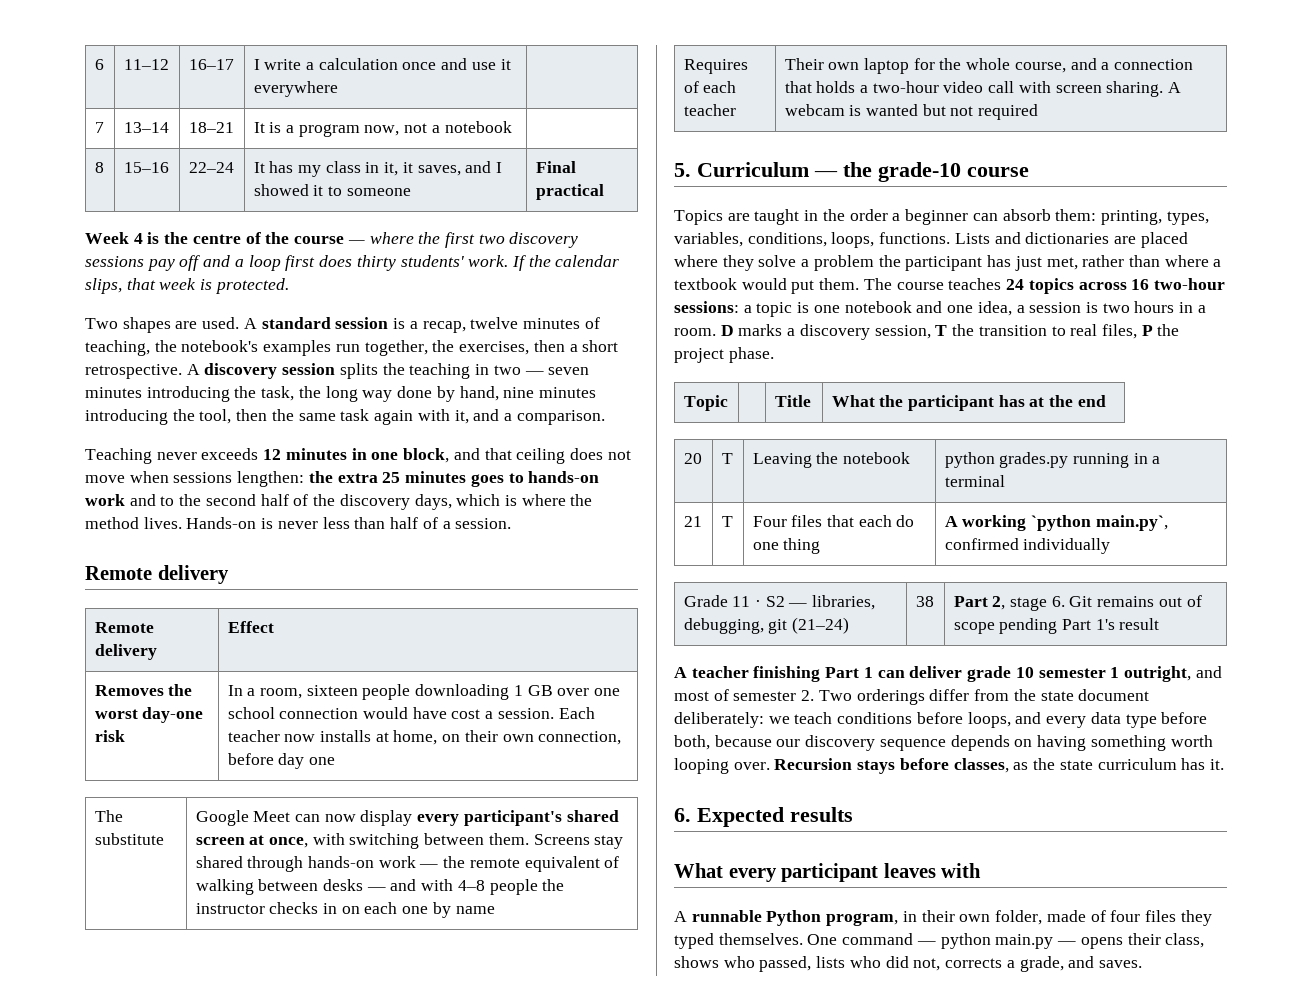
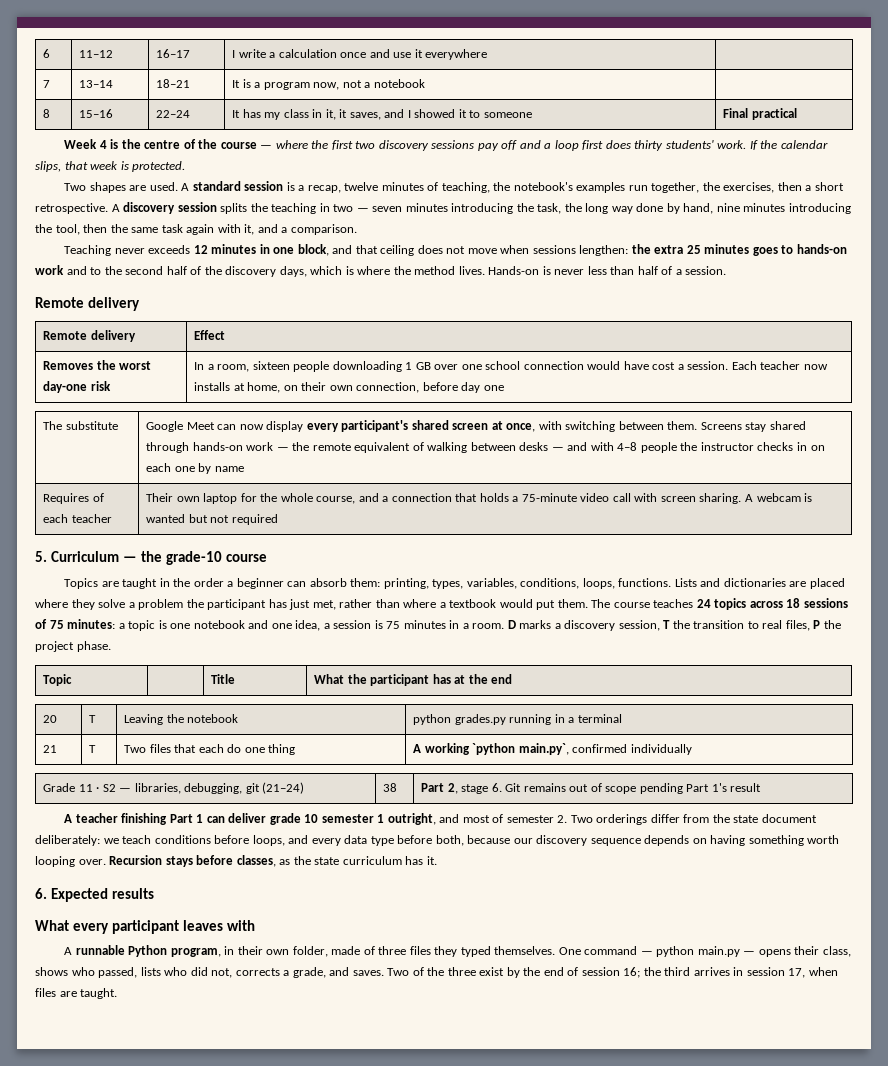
- Requires of each teacher | Their own laptop for the whole course, and a connection that holds a two-hour video call with screen sharing. A webcam is wanted but not required
+ Requires of each teacher | Their own laptop for the whole course, and a connection that holds a 75-minute video call with screen sharing. A webcam is wanted but not required
- The course teaches 24 topics across 16 two-hour sessions: a topic is one notebook and one idea, a session is two hours in a room.
+ The course teaches 24 topics across 18 sessions of 75 minutes: a topic is one notebook and one idea, a session is 75 minutes in a room.
- 21 | T | Four files that each do one thing | A working `python main.py`, confirmed individually
+ 21 | T | Two files that each do one thing | A working `python main.py`, confirmed individually
- A runnable Python program, in their own folder, made of four files they typed themselves.
+ A runnable Python program, in their own folder, made of three files they typed themselves.
+ Two of the three exist by the end of session 16; the third arrives in session 17, when files are taught.

